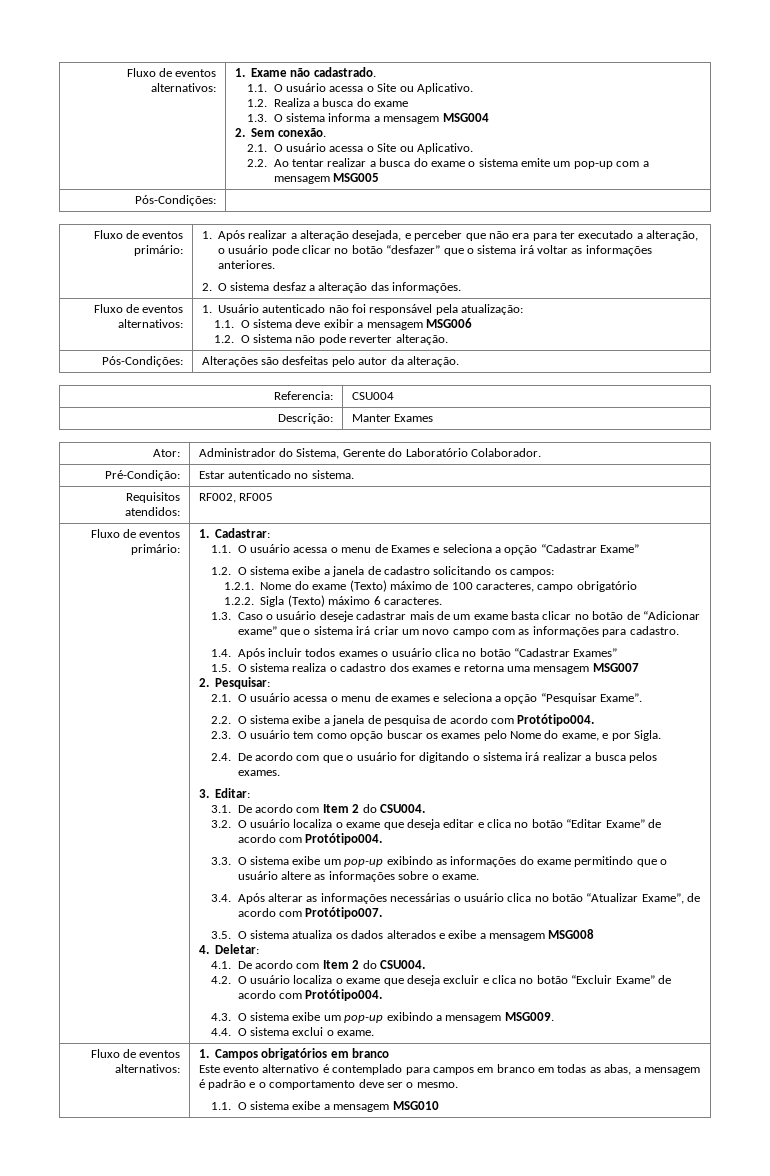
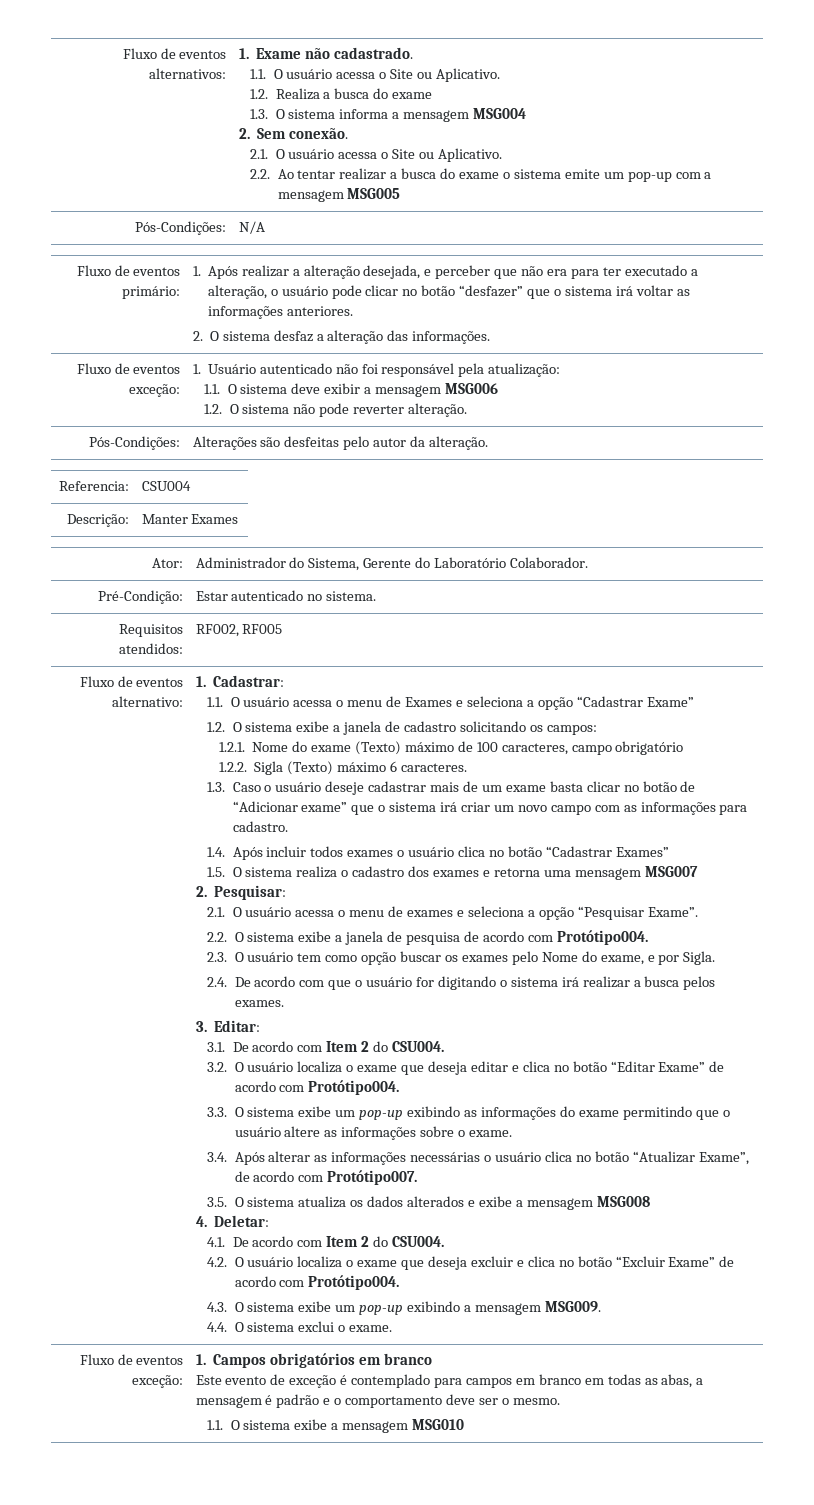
  2.2. Ao tentar realizar a busca do exame o sistema emite um pop-up com a mensagem MSG005
- Pós-Condições: |
+ Pós-Condições: | N/A
- Fluxo de eventos alternativos: | 1. Usuário autenticado não foi responsável pela atualização:
+ Fluxo de eventos exceção: | 1. Usuário autenticado não foi responsável pela atualização:
  Requisitos atendidos: | RF002, RF005
- Fluxo de eventos primário:
+ Fluxo de eventos alternativo:
  4.4. O sistema exclui o exame.
- Fluxo de eventos alternativos:
+ Fluxo de eventos exceção:
- Este evento alternativo é contemplado para campos em branco em todas as abas, a mensagem é padrão e o comportamento deve ser o mesmo.
+ Este evento de exceção é contemplado para campos em branco em todas as abas, a mensagem é padrão e o comportamento deve ser o mesmo.

